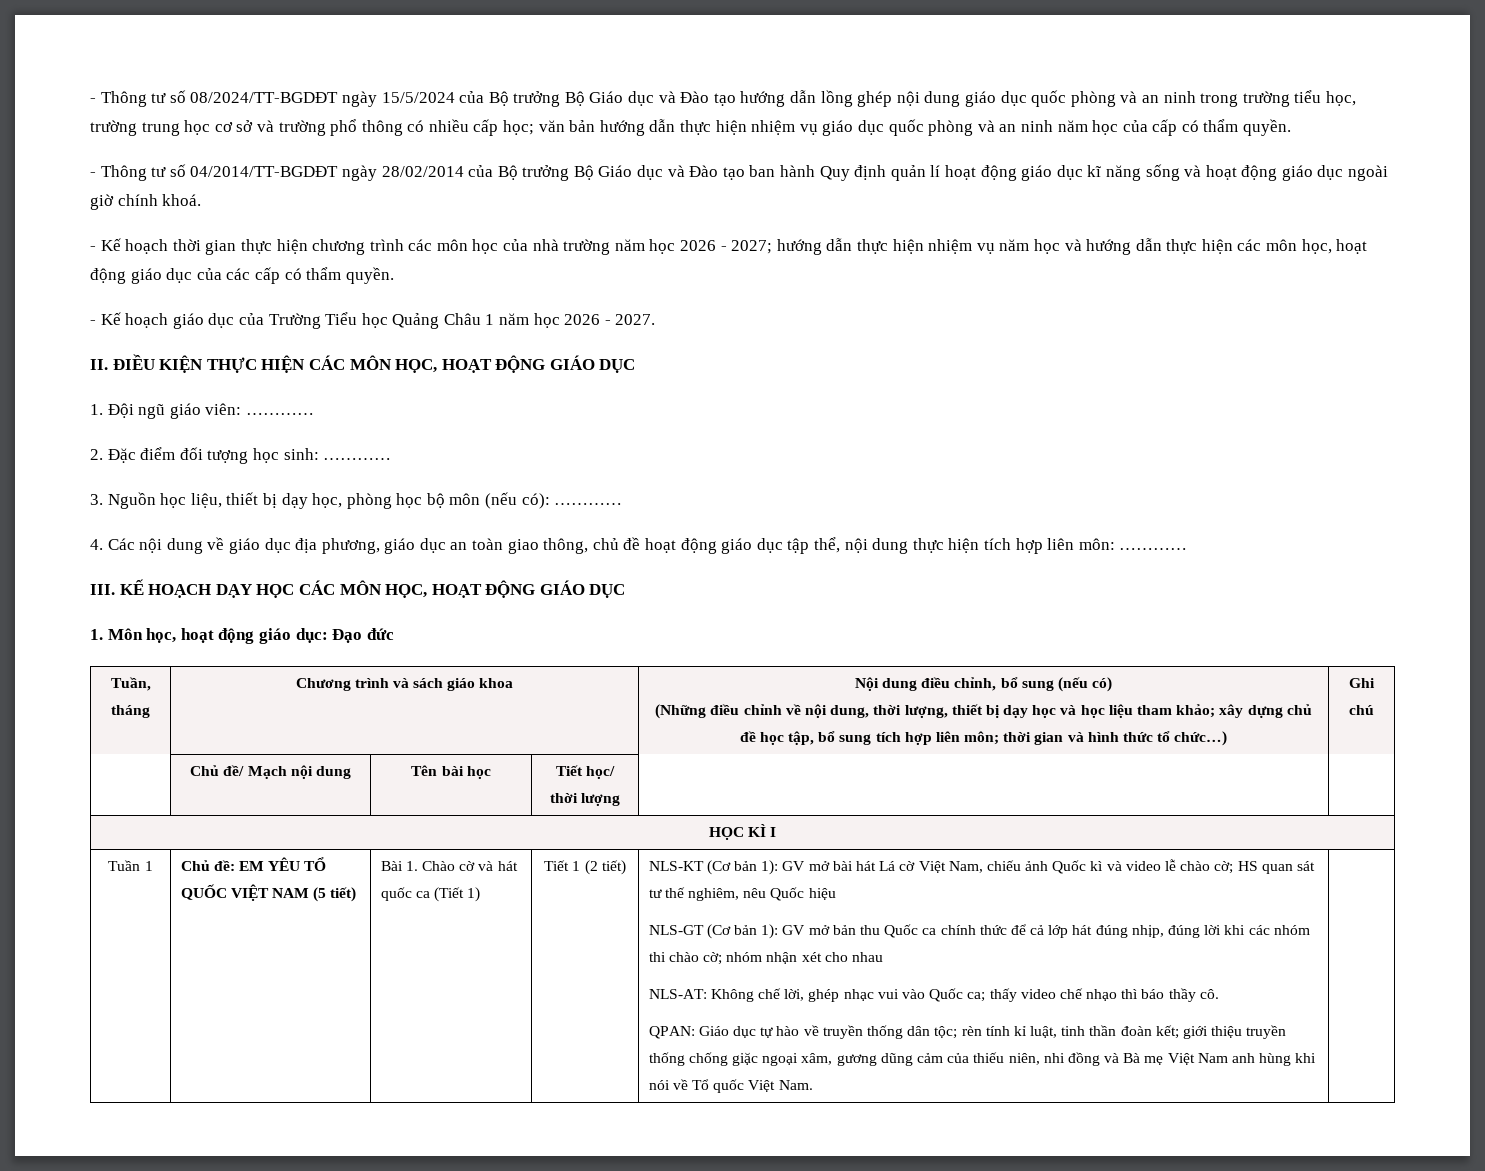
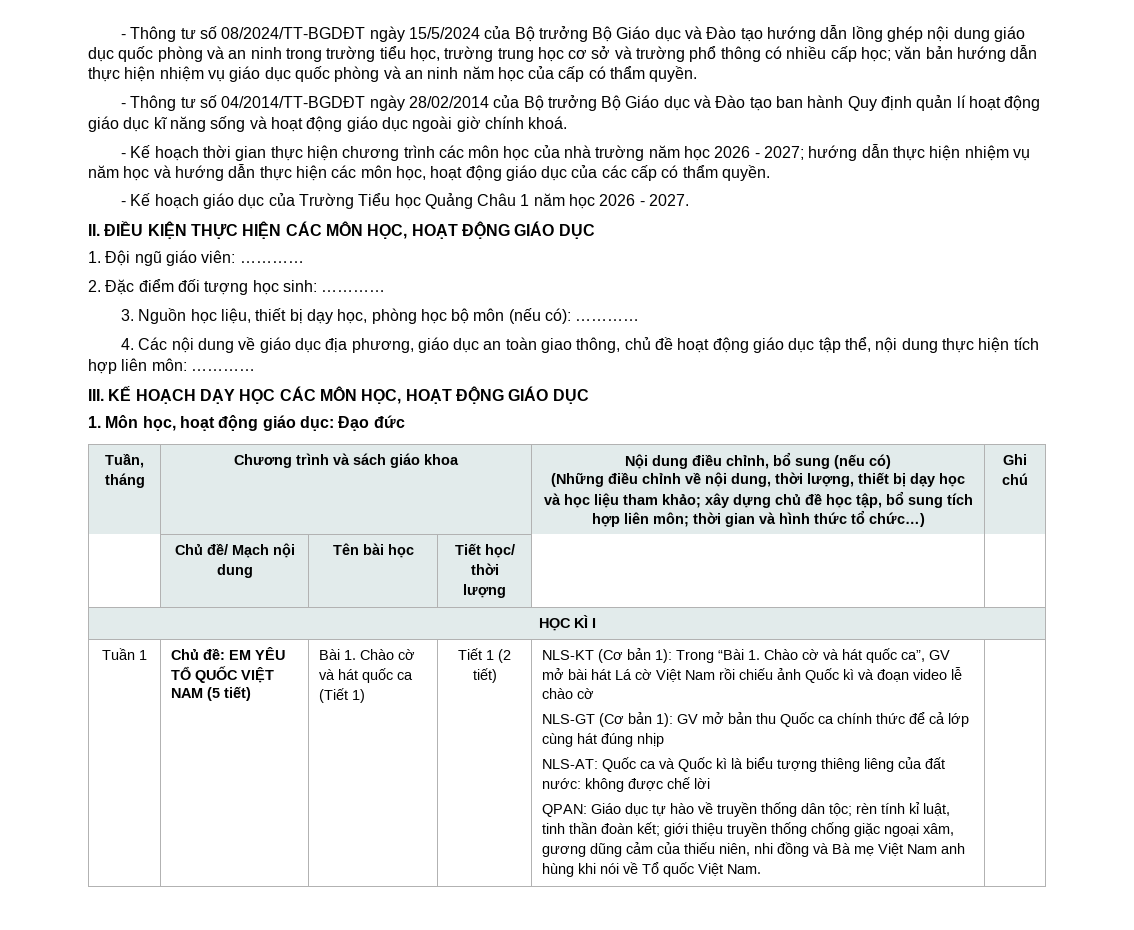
- NLS-KT (Cơ bản 1): GV mở bài hát Lá cờ Việt Nam, chiếu ảnh Quốc kì và video lễ chào cờ; HS quan sát tư thế nghiêm, nêu Quốc hiệu
+ NLS-KT (Cơ bản 1): Trong “Bài 1. Chào cờ và hát quốc ca”, GV mở bài hát Lá cờ Việt Nam rồi chiếu ảnh Quốc kì và đoạn video lễ chào cờ
- NLS-GT (Cơ bản 1): GV mở bản thu Quốc ca chính thức để cả lớp hát đúng nhịp, đúng lời khi các nhóm thi chào cờ; nhóm nhận xét cho nhau
- NLS-AT: Không chế lời, ghép nhạc vui vào Quốc ca; thấy video chế nhạo thì báo thầy cô.
+ NLS-GT (Cơ bản 1): GV mở bản thu Quốc ca chính thức để cả lớp cùng hát đúng nhịp
+ NLS-AT: Quốc ca và Quốc kì là biểu tượng thiêng liêng của đất nước: không được chế lời

